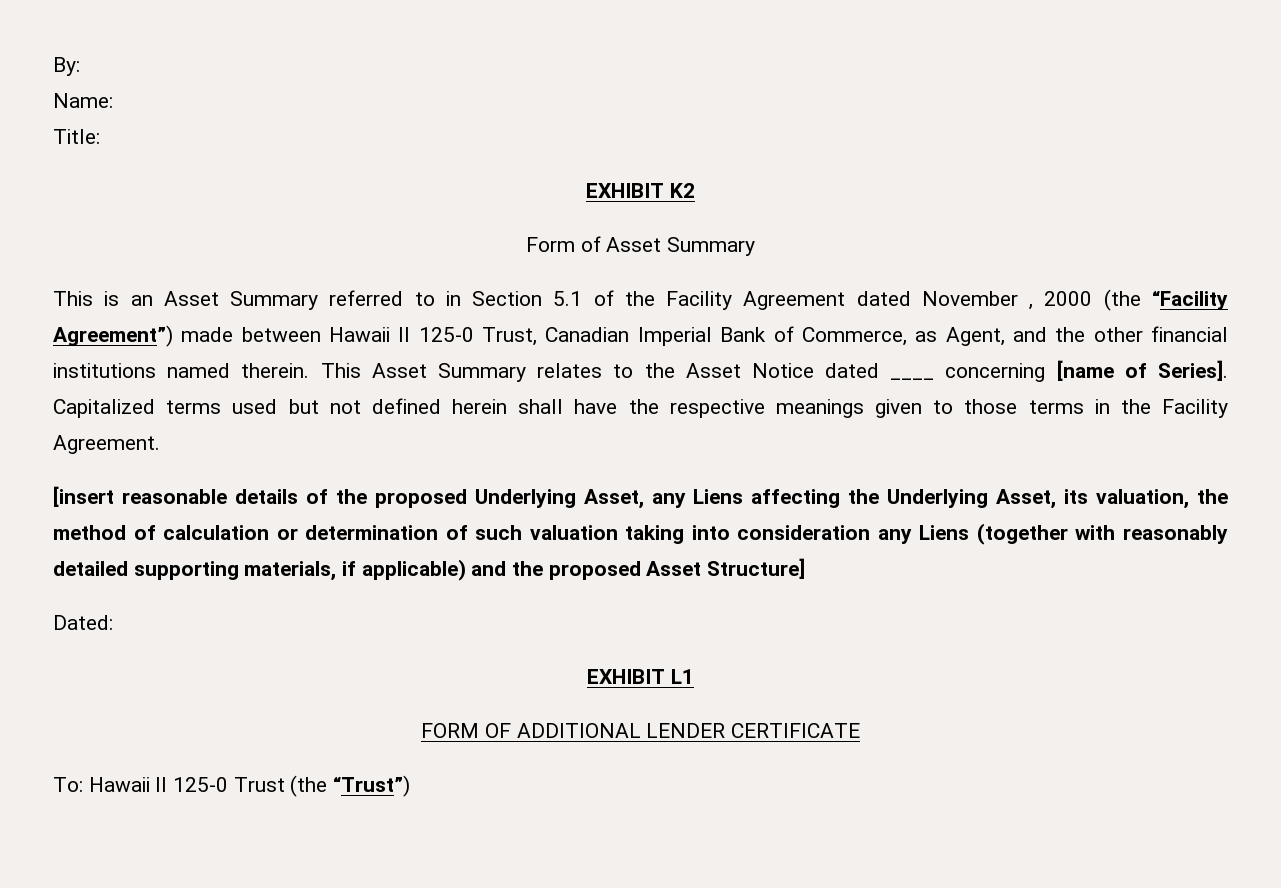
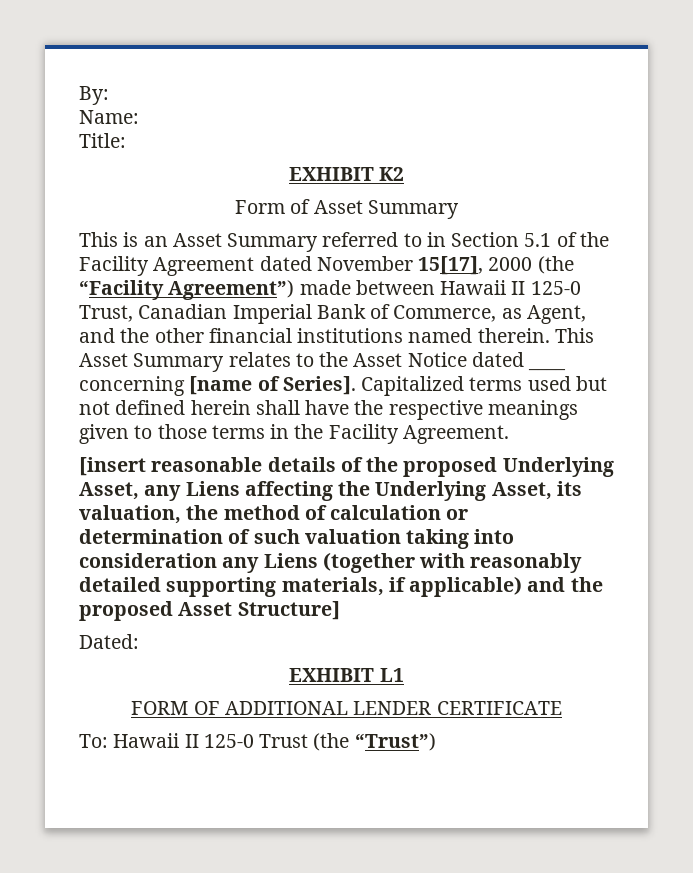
- This is an Asset Summary referred to in Section 5.1 of the Facility Agreement dated November , 2000 (the “Facility Agreement”) made between Hawaii II 125-0 Trust, Canadian Imperial Bank of Commerce, as Agent, and the other financial institutions named therein.
+ This is an Asset Summary referred to in Section 5.1 of the Facility Agreement dated November 15[17], 2000 (the “Facility Agreement”) made between Hawaii II 125-0 Trust, Canadian Imperial Bank of Commerce, as Agent, and the other financial institutions named therein.

